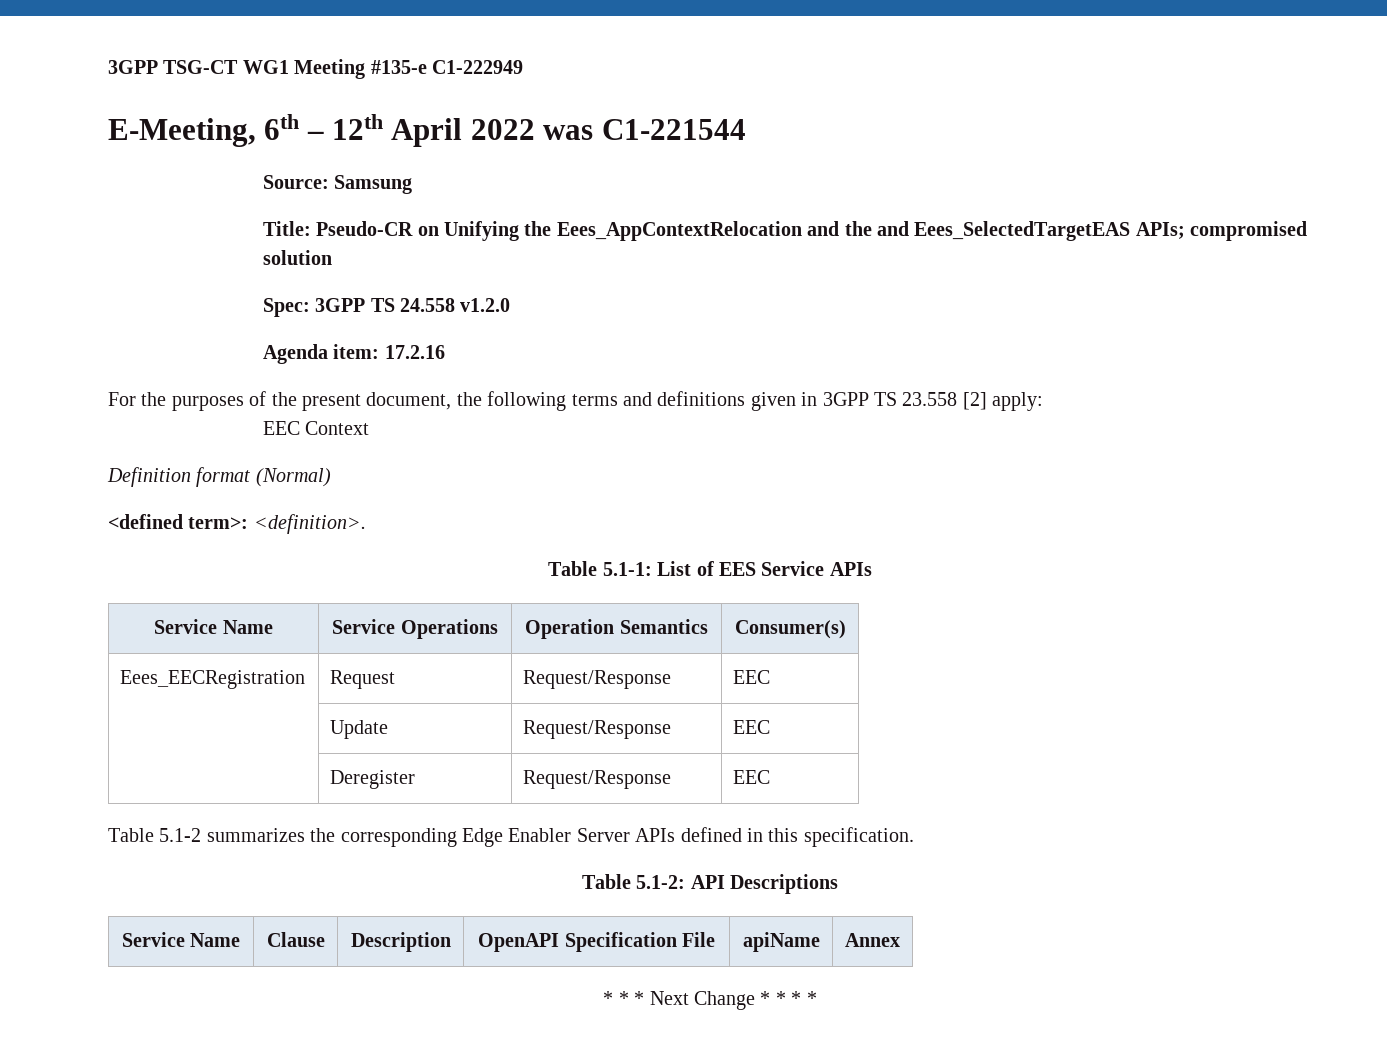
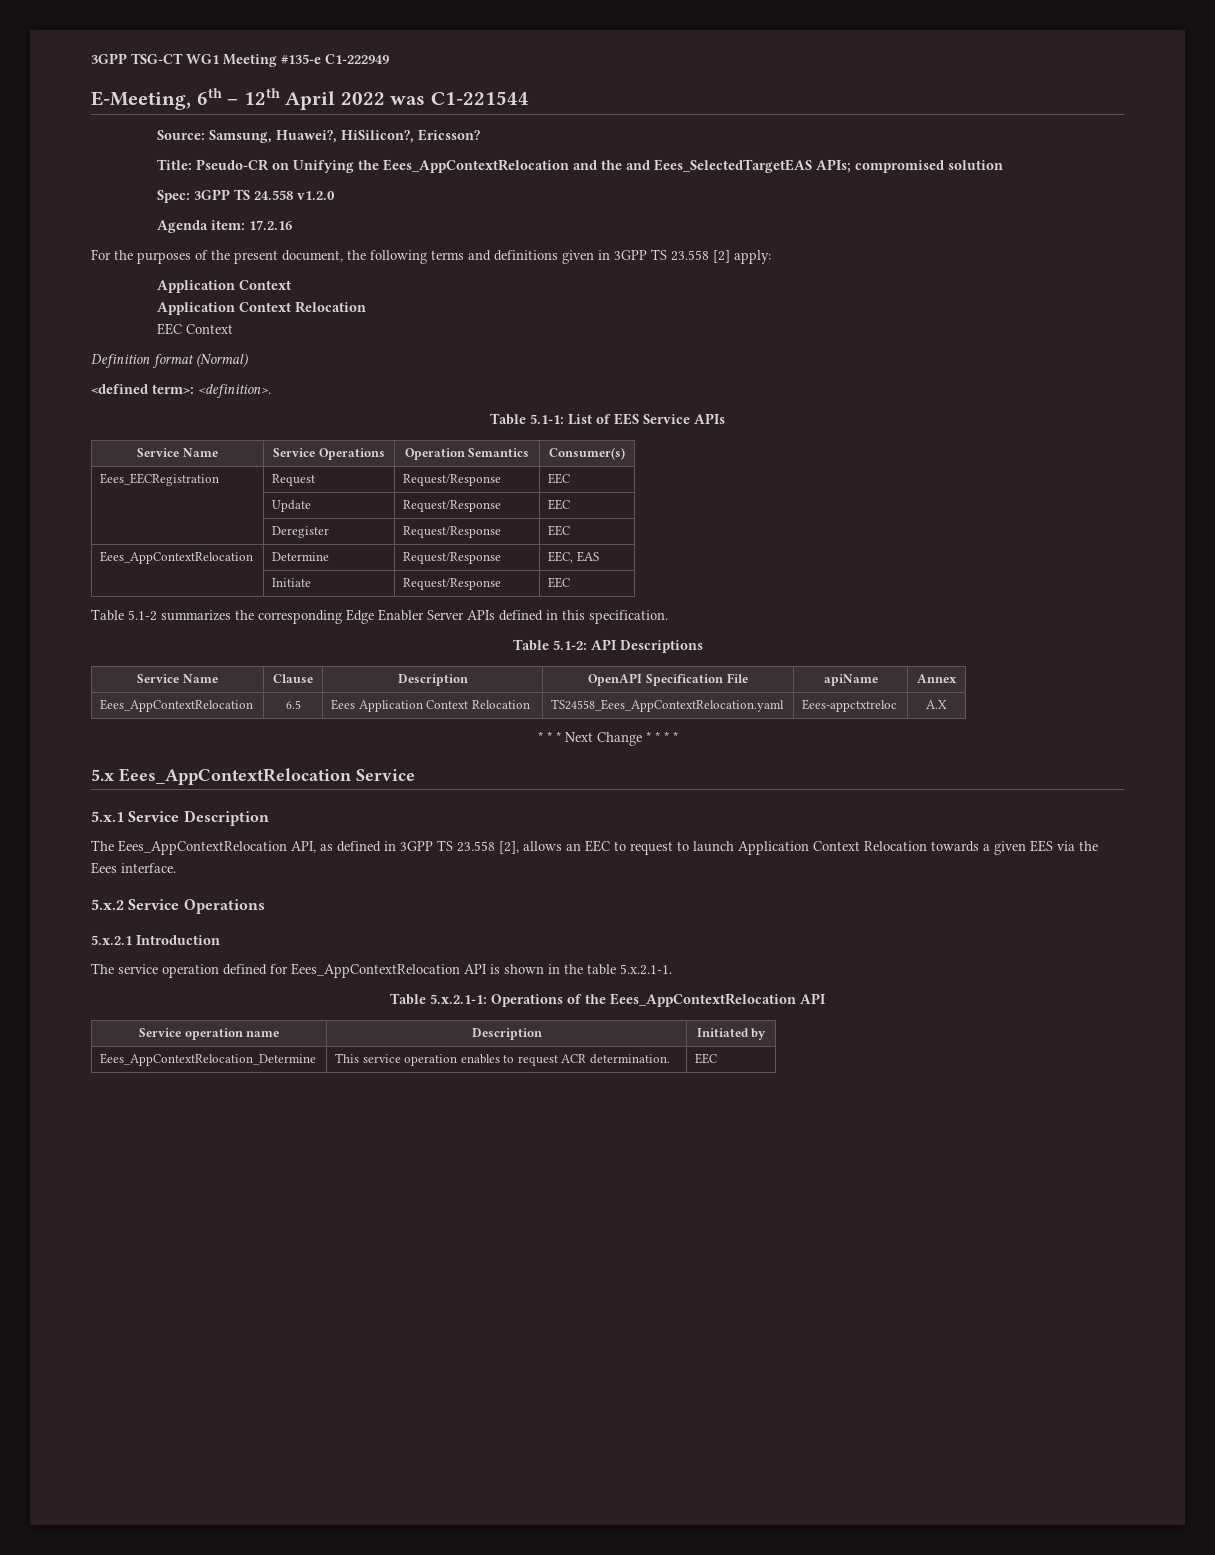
- Source: Samsung
+ Source: Samsung, Huawei?, HiSilicon?, Ericsson?
  For the purposes of the present document, the following terms and definitions given in 3GPP TS 23.558 [2] apply:
+ Application Context
+ Application Context Relocation
+ Eees_AppContextRelocation | Determine | Request/Response | EEC, EAS
+ | Initiate | Request/Response | EEC
+ Eees_AppContextRelocation | 6.5 | Eees Application Context Relocation | TS24558_Eees_AppContextRelocation.yaml | Eees-appctxtreloc | A.X
+ 5.x Eees_AppContextRelocation Service
+ 5.x.1 Service Description
+ The Eees_AppContextRelocation API, as defined in 3GPP TS 23.558 [2], allows an EEC to request to launch Application Context Relocation towards a given EES via the Eees interface.
+ 5.x.2 Service Operations
+ 5.x.2.1 Introduction
+ The service operation defined for Eees_AppContextRelocation API is shown in the table 5.x.2.1-1.
+ Table 5.x.2.1-1: Operations of the Eees_AppContextRelocation API
+ Service operation name | Description | Initiated by
+ Eees_AppContextRelocation_Determine | This service operation enables to request ACR determination. | EEC

